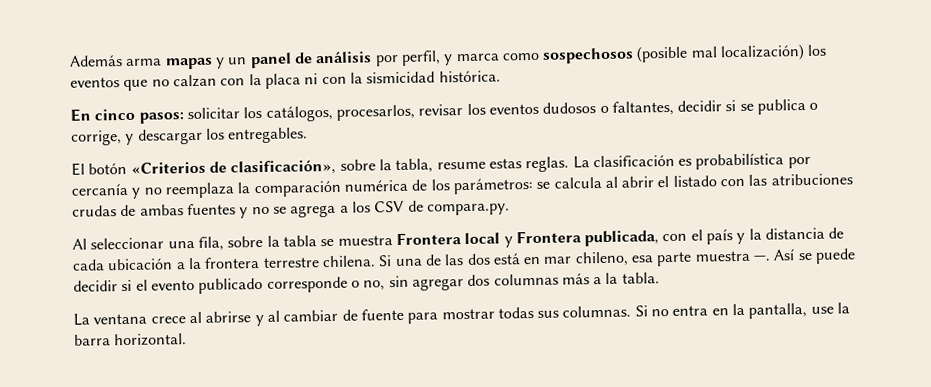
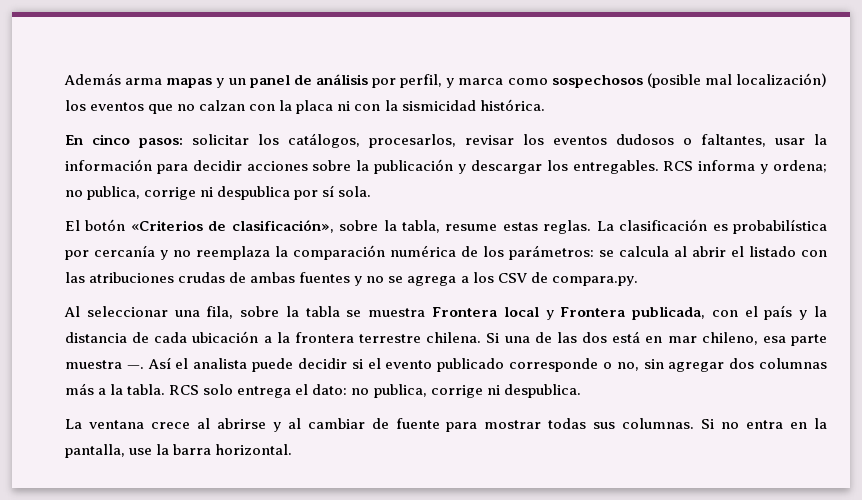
- En cinco pasos: solicitar los catálogos, procesarlos, revisar los eventos dudosos o faltantes, decidir si se publica o corrige, y descargar los entregables.
+ En cinco pasos: solicitar los catálogos, procesarlos, revisar los eventos dudosos o faltantes, usar la información para decidir acciones sobre la publicación y descargar los entregables. RCS informa y ordena; no publica, corrige ni despublica por sí sola.
- Así se puede decidir si el evento publicado corresponde o no, sin agregar dos columnas más a la tabla.
+ Así el analista puede decidir si el evento publicado corresponde o no, sin agregar dos columnas más a la tabla. RCS solo entrega el dato: no publica, corrige ni despublica.

